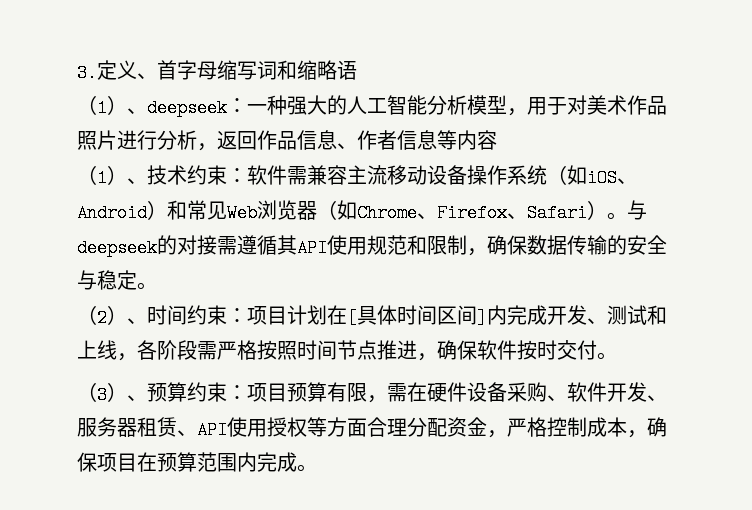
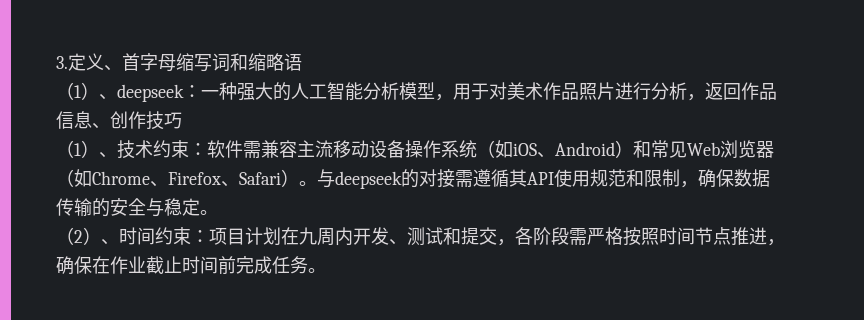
- （1）、deepseek：一种强大的人工智能分析模型，用于对美术作品照片进行分析，返回作品信息、作者信息等内容
+ （1）、deepseek：一种强大的人工智能分析模型，用于对美术作品照片进行分析，返回作品信息、创作技巧
- （2）、时间约束：项目计划在[具体时间区间]内完成开发、测试和上线，各阶段需严格按照时间节点推进，确保软件按时交付。
- （3）、预算约束：项目预算有限，需在硬件设备采购、软件开发、服务器租赁、API使用授权等方面合理分配资金，严格控制成本，确保项目在预算范围内完成。
+ （2）、时间约束：项目计划在九周内开发、测试和提交，各阶段需严格按照时间节点推进，确保在作业截止时间前完成任务。

